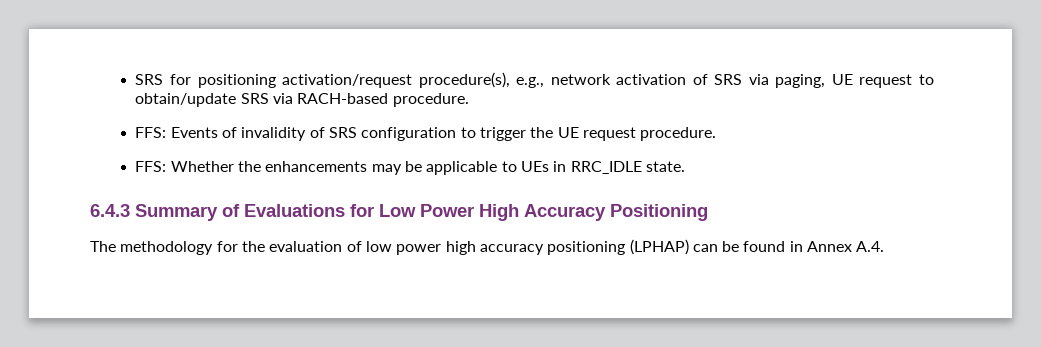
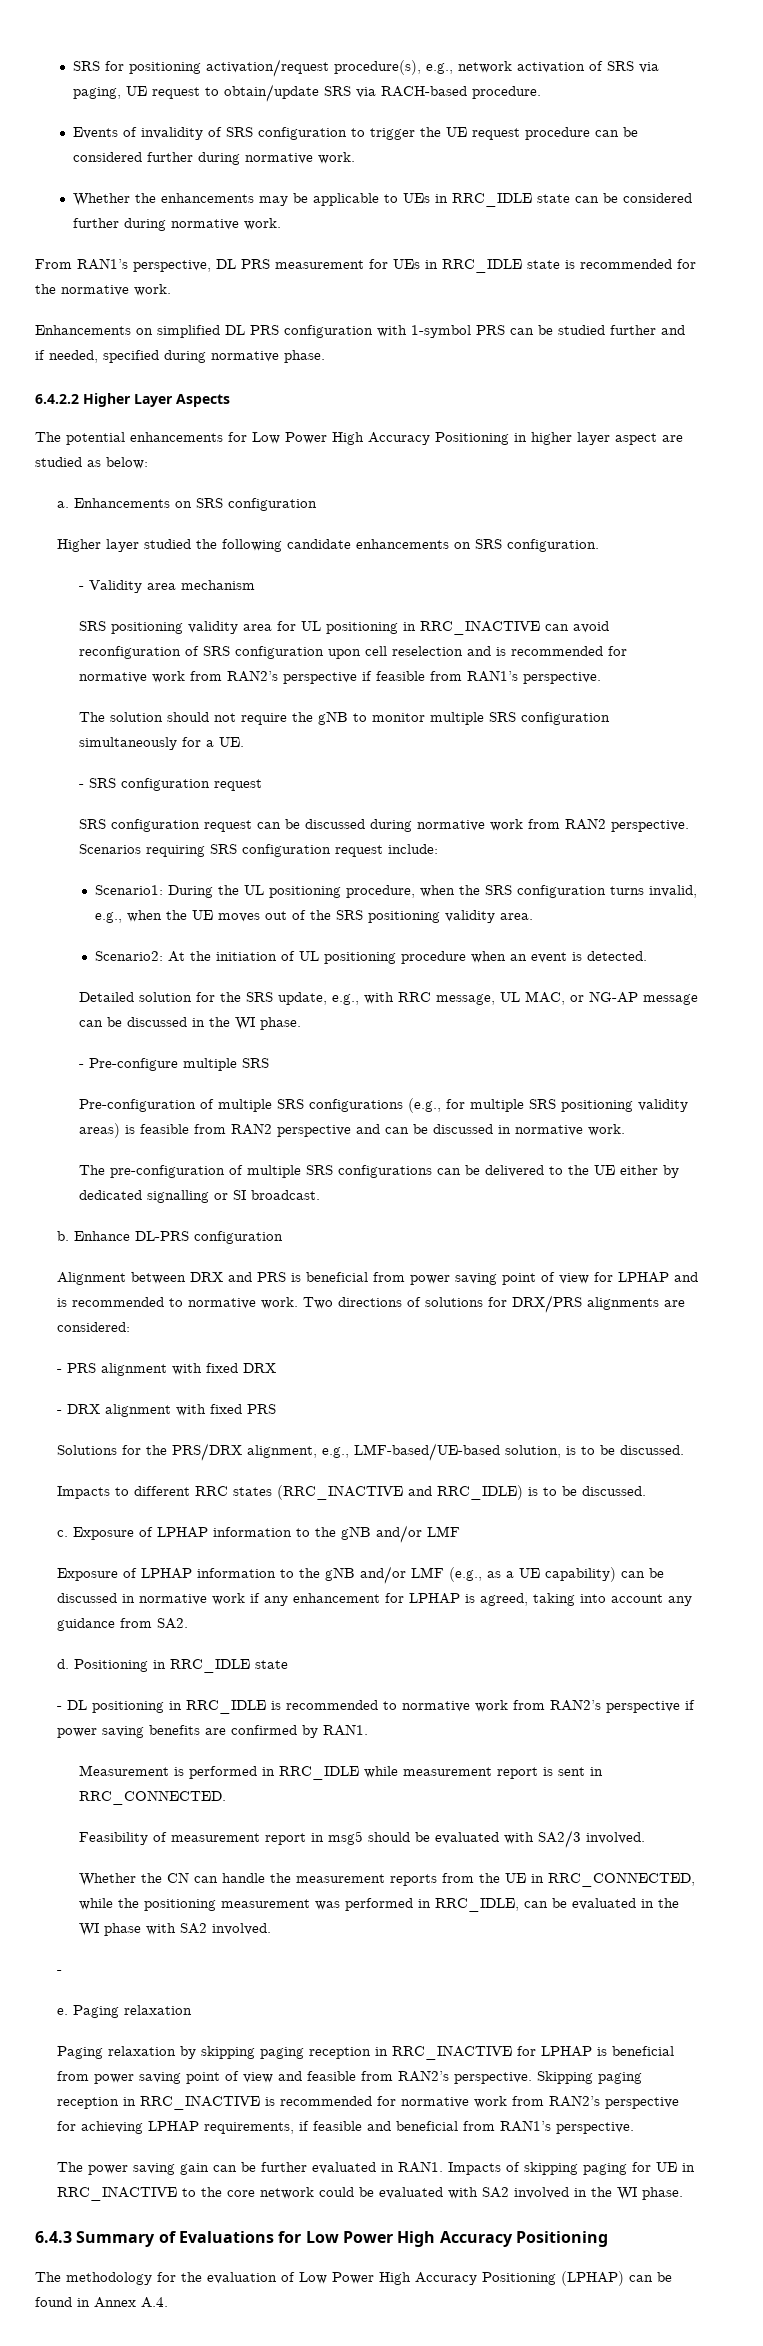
- FFS: Events of invalidity of SRS configuration to trigger the UE request procedure.
- FFS: Whether the enhancements may be applicable to UEs in RRC_IDLE state.
+ Events of invalidity of SRS configuration to trigger the UE request procedure can be considered further during normative work.
+ Whether the enhancements may be applicable to UEs in RRC_IDLE state can be considered further during normative work.
+ From RAN1’s perspective, DL PRS measurement for UEs in RRC_IDLE state is recommended for the normative work.
+ Enhancements on simplified DL PRS configuration with 1-symbol PRS can be studied further and if needed, specified during normative phase.
+ 6.4.2.2 Higher Layer Aspects
+ The potential enhancements for Low Power High Accuracy Positioning in higher layer aspect are studied as below:
+ a. Enhancements on SRS configuration
+ Higher layer studied the following candidate enhancements on SRS configuration.
+ - Validity area mechanism
+ SRS positioning validity area for UL positioning in RRC_INACTIVE can avoid reconfiguration of SRS configuration upon cell reselection and is recommended for normative work from RAN2’s perspective if feasible from RAN1’s perspective.
+ The solution should not require the gNB to monitor multiple SRS configuration simultaneously for a UE.
+ - SRS configuration request
+ SRS configuration request can be discussed during normative work from RAN2 perspective. Scenarios requiring SRS configuration request include:
+ Scenario1: During the UL positioning procedure, when the SRS configuration turns invalid, e.g., when the UE moves out of the SRS positioning validity area.
+ Scenario2: At the initiation of UL positioning procedure when an event is detected.
+ Detailed solution for the SRS update, e.g., with RRC message, UL MAC, or NG-AP message can be discussed in the WI phase.
+ - Pre-configure multiple SRS
+ Pre-configuration of multiple SRS configurations (e.g., for multiple SRS positioning validity areas) is feasible from RAN2 perspective and can be discussed in normative work.
+ The pre-configuration of multiple SRS configurations can be delivered to the UE either by dedicated signalling or SI broadcast.
+ b. Enhance DL-PRS configuration
+ Alignment between DRX and PRS is beneficial from power saving point of view for LPHAP and is recommended to normative work. Two directions of solutions for DRX/PRS alignments are considered:
+ - PRS alignment with fixed DRX
+ - DRX alignment with fixed PRS
+ Solutions for the PRS/DRX alignment, e.g., LMF-based/UE-based solution, is to be discussed.
+ Impacts to different RRC states (RRC_INACTIVE and RRC_IDLE) is to be discussed.
+ c. Exposure of LPHAP information to the gNB and/or LMF
+ Exposure of LPHAP information to the gNB and/or LMF (e.g., as a UE capability) can be discussed in normative work if any enhancement for LPHAP is agreed, taking into account any guidance from SA2.
+ d. Positioning in RRC_IDLE state
+ - DL positioning in RRC_IDLE is recommended to normative work from RAN2’s perspective if power saving benefits are confirmed by RAN1.
+ Measurement is performed in RRC_IDLE while measurement report is sent in RRC_CONNECTED.
+ Feasibility of measurement report in msg5 should be evaluated with SA2/3 involved.
+ Whether the CN can handle the measurement reports from the UE in RRC_CONNECTED, while the positioning measurement was performed in RRC_IDLE, can be evaluated in the WI phase with SA2 involved.
+ -
+ e. Paging relaxation
+ Paging relaxation by skipping paging reception in RRC_INACTIVE for LPHAP is beneficial from power saving point of view and feasible from RAN2’s perspective. Skipping paging reception in RRC_INACTIVE is recommended for normative work from RAN2’s perspective for achieving LPHAP requirements, if feasible and beneficial from RAN1’s perspective.
+ The power saving gain can be further evaluated in RAN1. Impacts of skipping paging for UE in RRC_INACTIVE to the core network could be evaluated with SA2 involved in the WI phase.
- The methodology for the evaluation of low power high accuracy positioning (LPHAP) can be found in Annex A.4.
+ The methodology for the evaluation of Low Power High Accuracy Positioning (LPHAP) can be found in Annex A.4.

